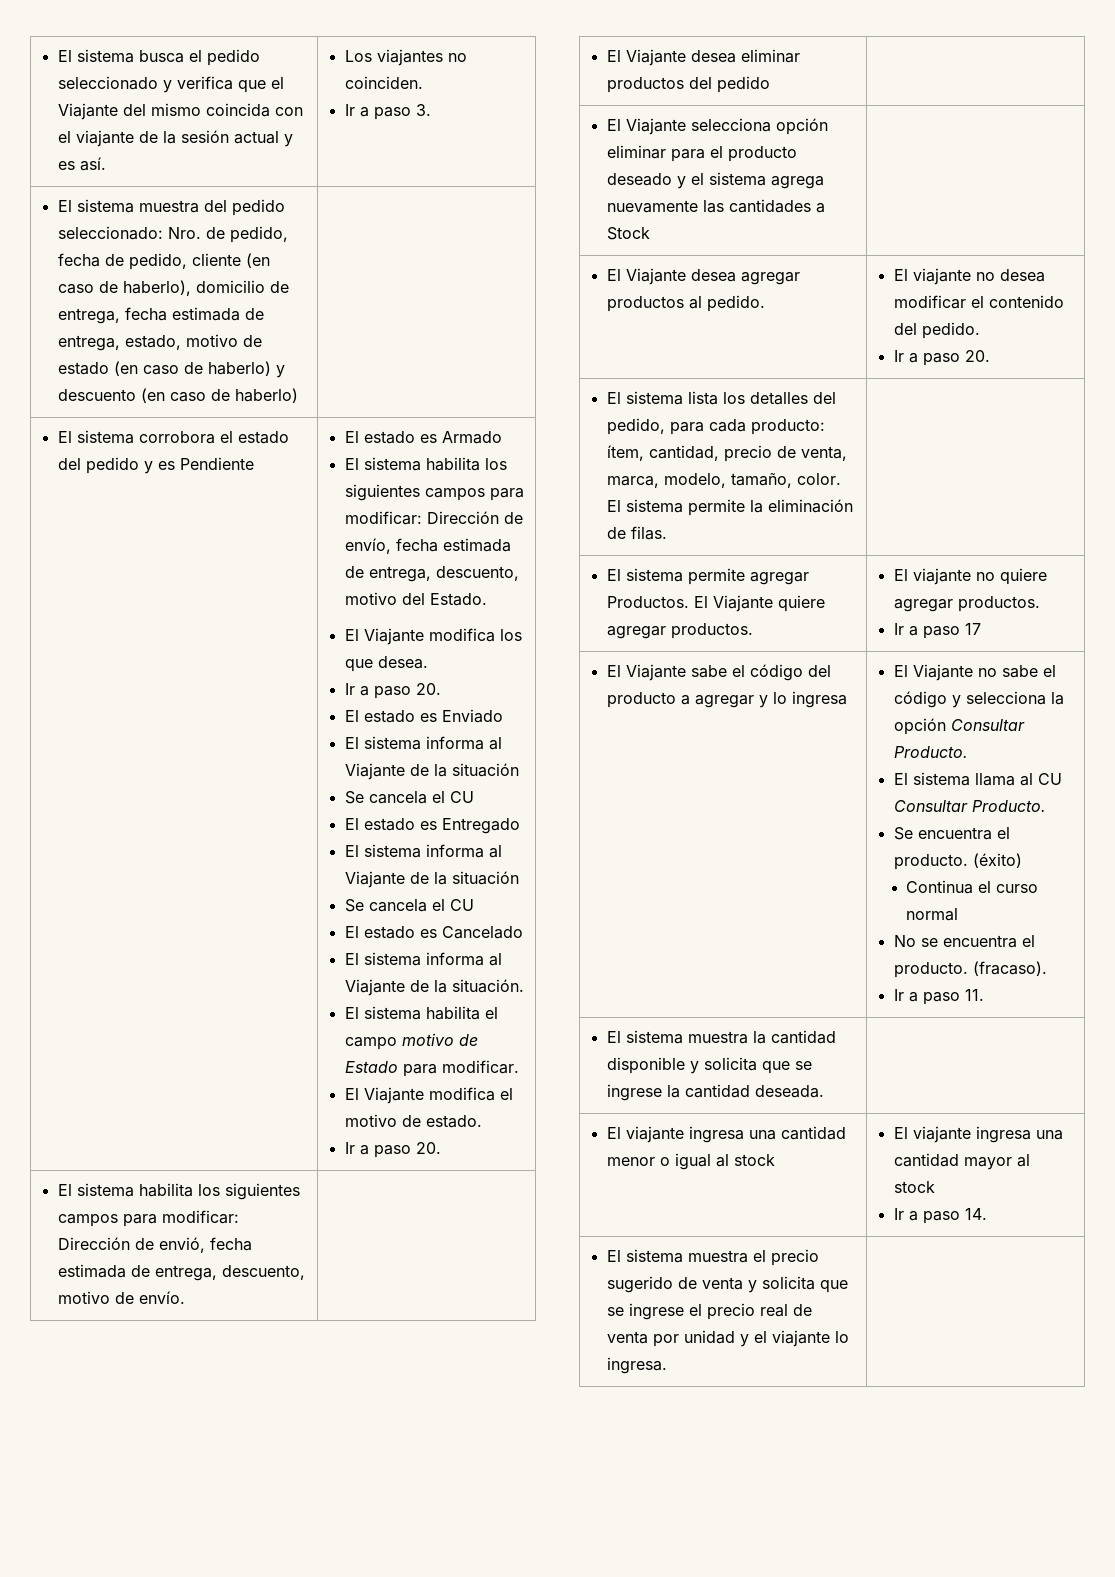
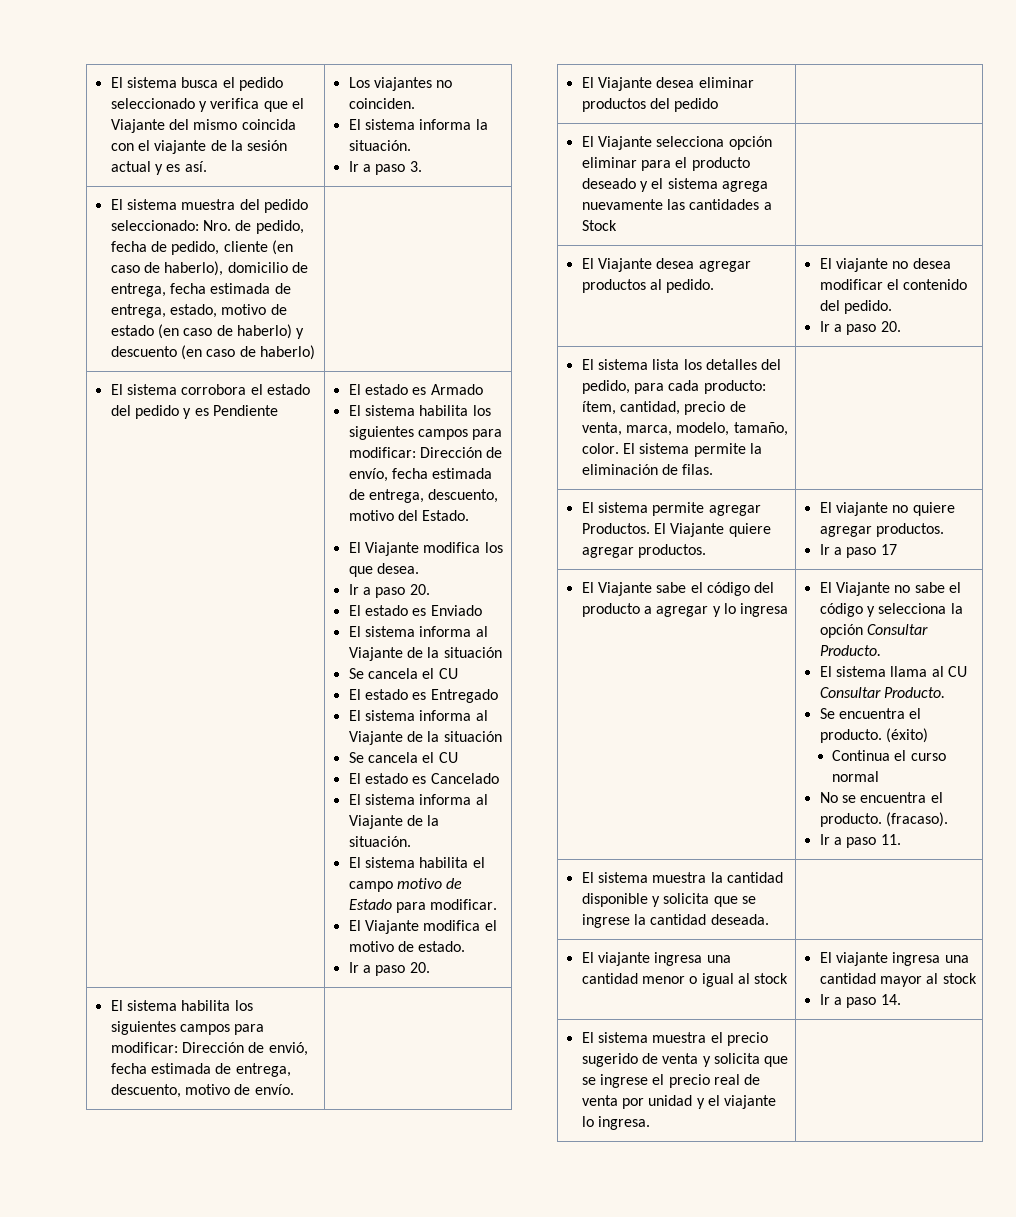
  El sistema busca el pedido seleccionado y verifica que el Viajante del mismo coincida con el viajante de la sesión actual y es así. | Los viajantes no coinciden.
+ El sistema informa la situación.

